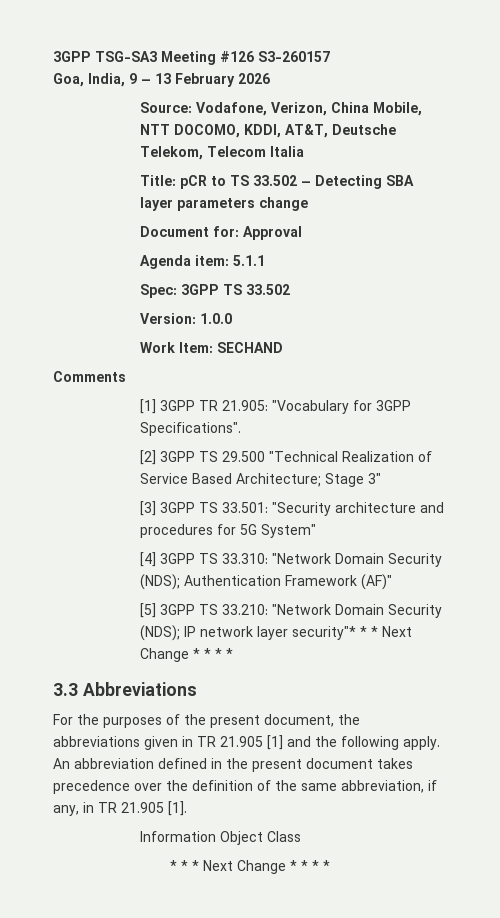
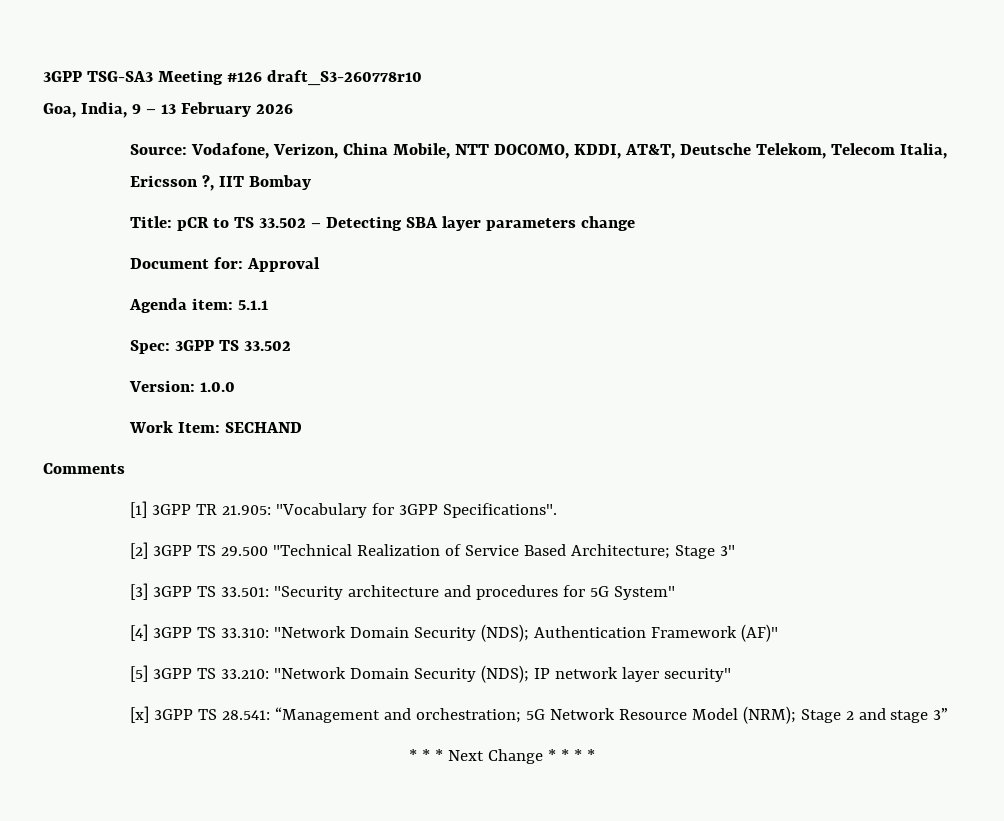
- 3GPP TSG-SA3 Meeting #126 S3-260157
+ 3GPP TSG-SA3 Meeting #126 draft_S3-260778r10
- Source: Vodafone, Verizon, China Mobile, NTT DOCOMO, KDDI, AT&T, Deutsche Telekom, Telecom Italia
+ Source: Vodafone, Verizon, China Mobile, NTT DOCOMO, KDDI, AT&T, Deutsche Telekom, Telecom Italia, Ericsson ?, IIT Bombay
- [5] 3GPP TS 33.210: "Network Domain Security (NDS); IP network layer security"* * * Next Change * * * *
- 3.3 Abbreviations
- For the purposes of the present document, the abbreviations given in TR 21.905 [1] and the following apply. An abbreviation defined in the present document takes precedence over the definition of the same abbreviation, if any, in TR 21.905 [1].
- Information Object Class
+ [5] 3GPP TS 33.210: "Network Domain Security (NDS); IP network layer security"
+ [x] 3GPP TS 28.541: “Management and orchestration; 5G Network Resource Model (NRM); Stage 2 and stage 3”

